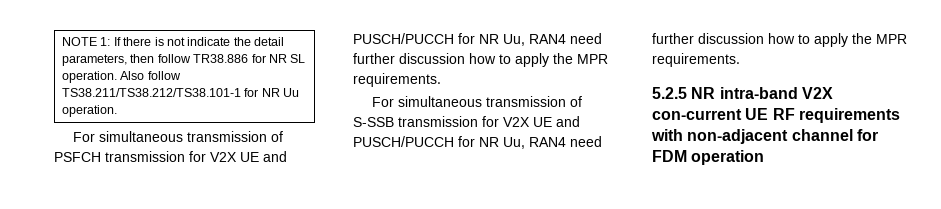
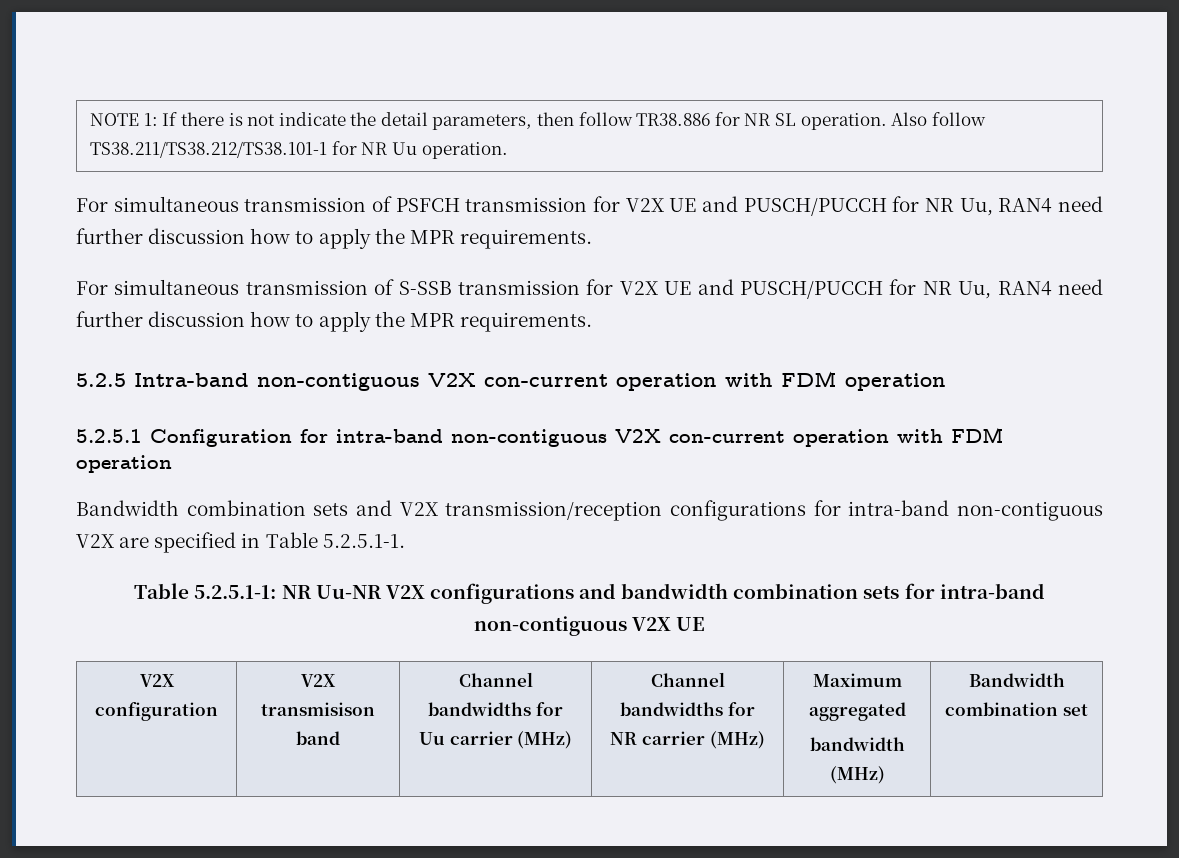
- 5.2.5 NR intra-band V2X con-current UE RF requirements with non-adjacent channel for FDM operation
+ 5.2.5 Intra-band non-contiguous V2X con-current operation with FDM operation
+ 5.2.5.1 Configuration for intra-band non-contiguous V2X con-current operation with FDM operation
+ Bandwidth combination sets and V2X transmission/reception configurations for intra-band non-contiguous V2X are specified in Table 5.2.5.1-1.
+ Table 5.2.5.1-1: NR Uu-NR V2X configurations and bandwidth combination sets for intra-band non-contiguous V2X UE
+ V2X configuration | V2X transmisison band | Channel bandwidths for Uu carrier (MHz) | Channel bandwidths for NR carrier (MHz) | Maximum aggregated
+ bandwidth (MHz) | Bandwidth combination set

